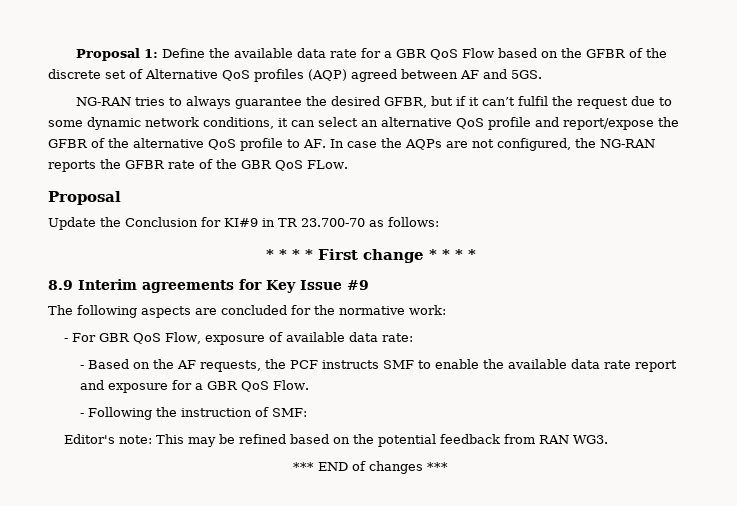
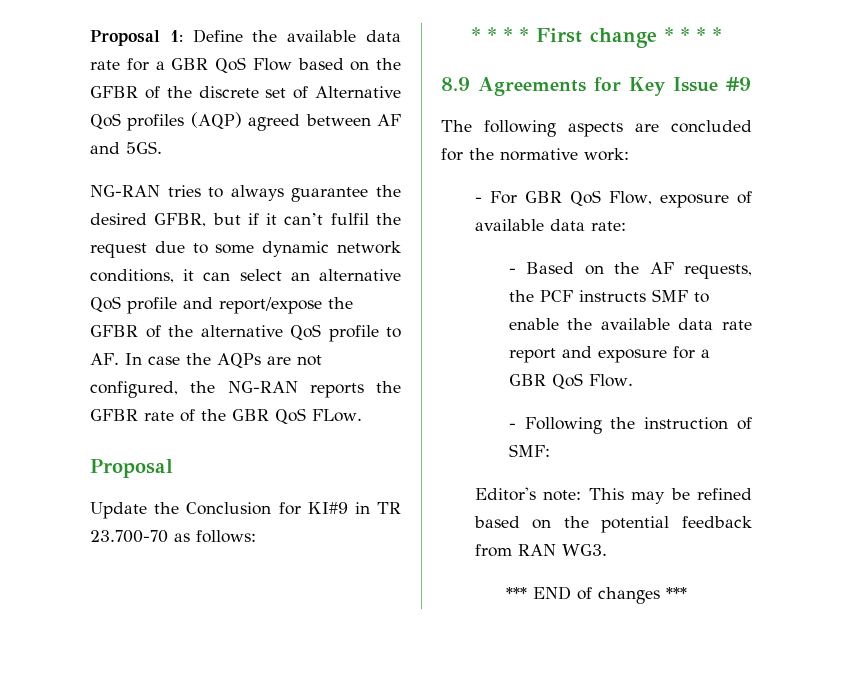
- 8.9 Interim agreements for Key Issue #9
+ 8.9 Agreements for Key Issue #9

